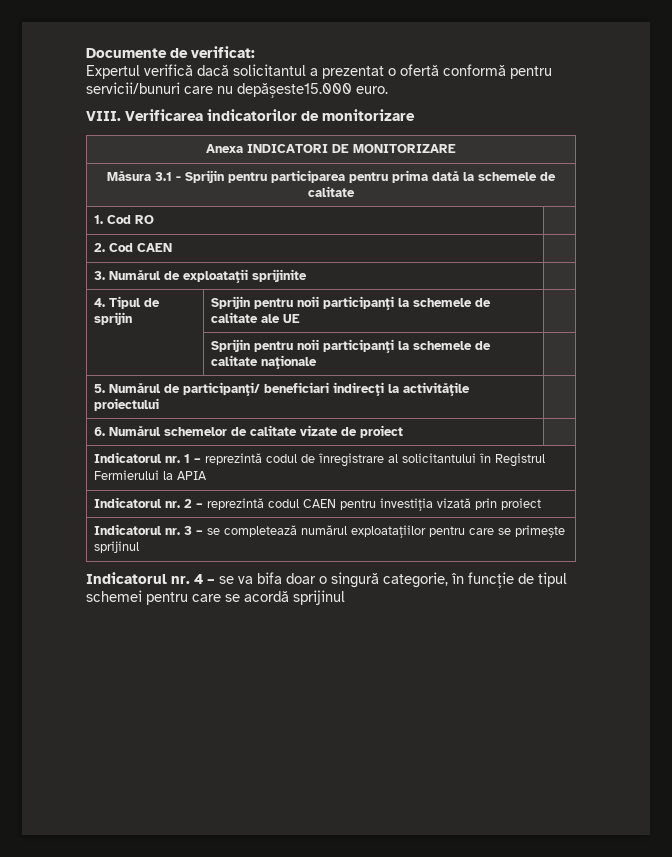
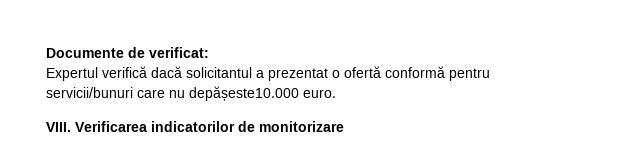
- Expertul verifică dacă solicitantul a prezentat o ofertă conformă pentru servicii/bunuri care nu depășeste15.000 euro.
+ Expertul verifică dacă solicitantul a prezentat o ofertă conformă pentru servicii/bunuri care nu depășeste10.000 euro.
- Anexa INDICATORI DE MONITORIZARE
- Măsura 3.1 - Sprijin pentru participarea pentru prima dată la schemele de calitate
- 1. Cod RO |
- 2. Cod CAEN |
- 3. Numărul de exploataţii sprijinite |
- 4. Tipul de sprijin | Sprijin pentru noii participanți la schemele de calitate ale UE |
- | Sprijin pentru noii participanți la schemele de calitate naționale |
- 5. Numărul de participanți/ beneficiari indirecți la activitățile proiectului |
- 6. Numărul schemelor de calitate vizate de proiect |
- Indicatorul nr. 1 – reprezintă codul de înregistrare al solicitantului în Registrul Fermierului la APIA
- Indicatorul nr. 2 – reprezintă codul CAEN pentru investiţia vizată prin proiect
- Indicatorul nr. 3 – se completează numărul exploataţiilor pentru care se primește sprijinul
- Indicatorul nr. 4 – se va bifa doar o singură categorie, în funcție de tipul schemei pentru care se acordă sprijinul

